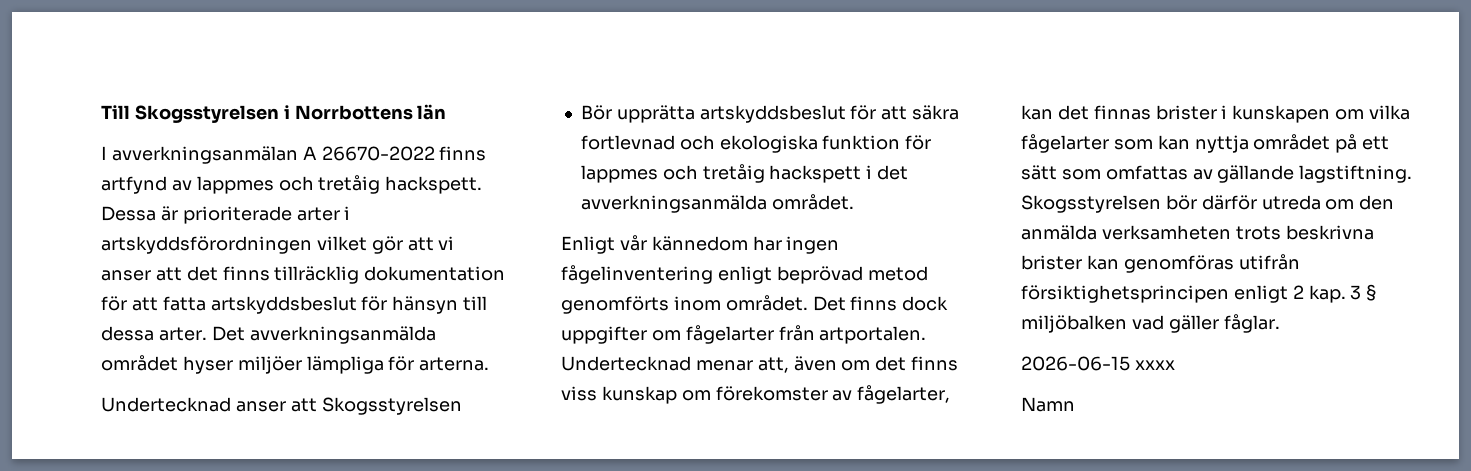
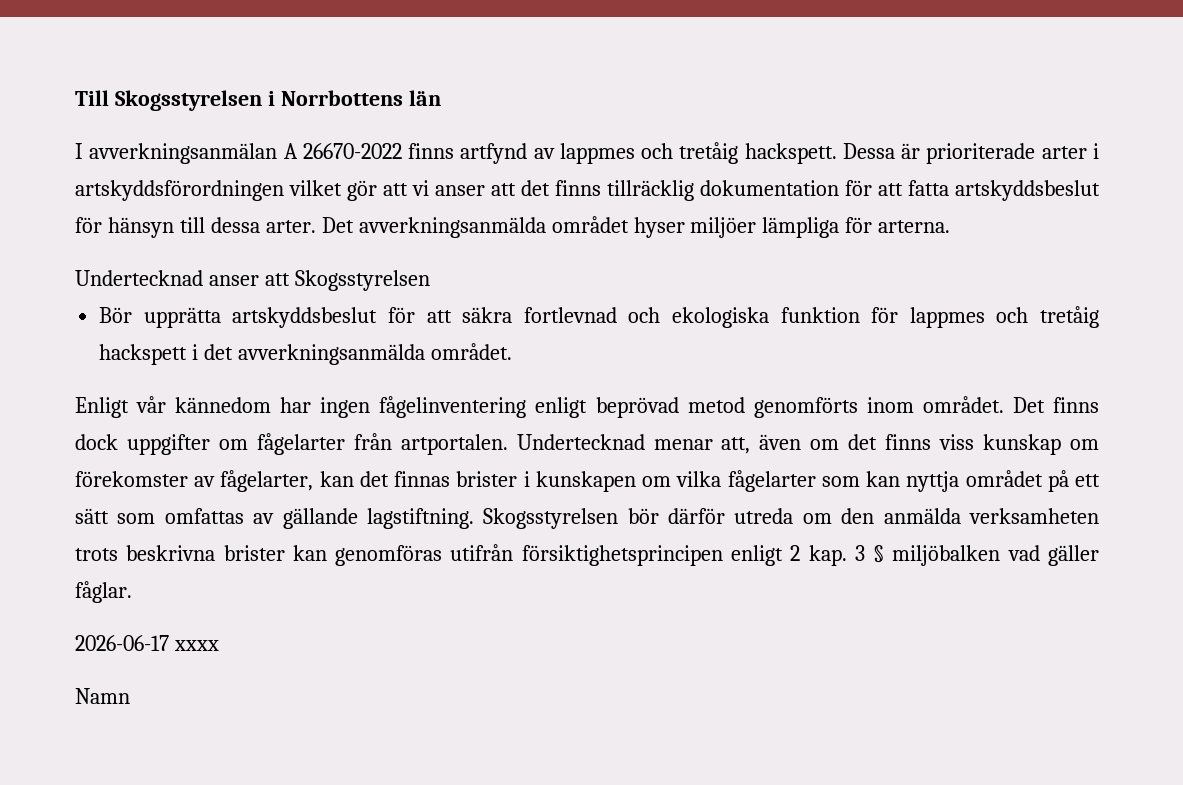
- 2026-06-15 xxxx
+ 2026-06-17 xxxx

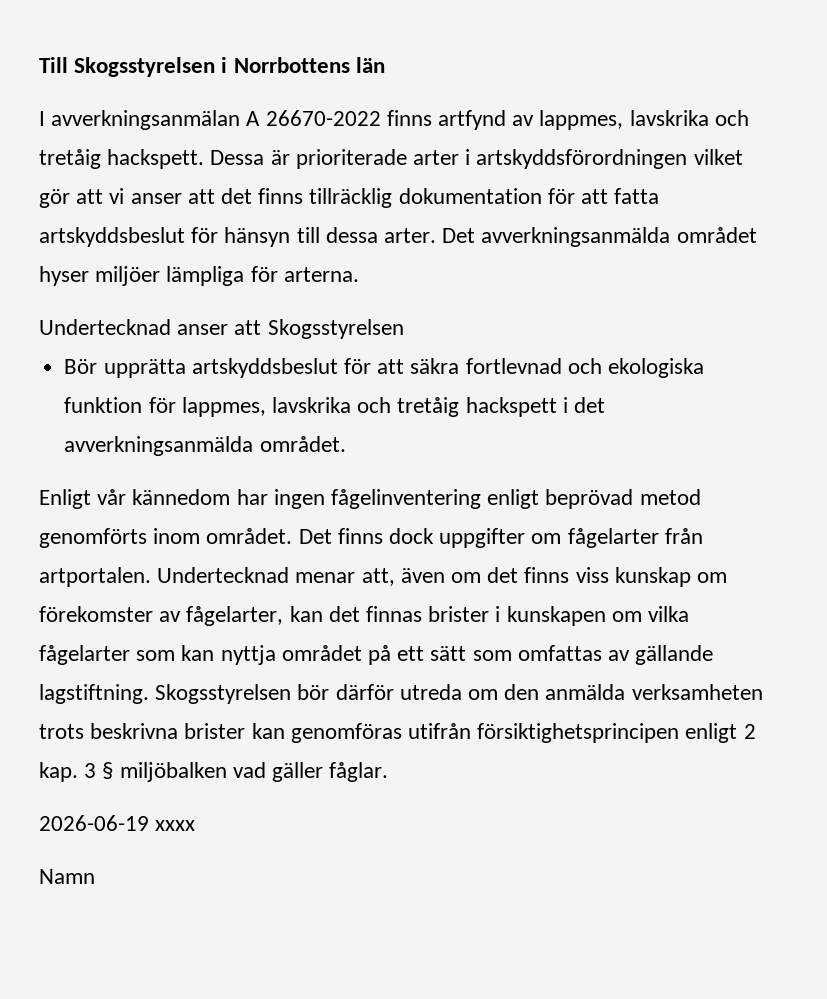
- I avverkningsanmälan A 26670-2022 finns artfynd av lappmes och tretåig hackspett.
+ I avverkningsanmälan A 26670-2022 finns artfynd av lappmes, lavskrika och tretåig hackspett.
- Bör upprätta artskyddsbeslut för att säkra fortlevnad och ekologiska funktion för lappmes och tretåig hackspett i det avverkningsanmälda området.
+ Bör upprätta artskyddsbeslut för att säkra fortlevnad och ekologiska funktion för lappmes, lavskrika och tretåig hackspett i det avverkningsanmälda området.
- 2026-06-17 xxxx
+ 2026-06-19 xxxx

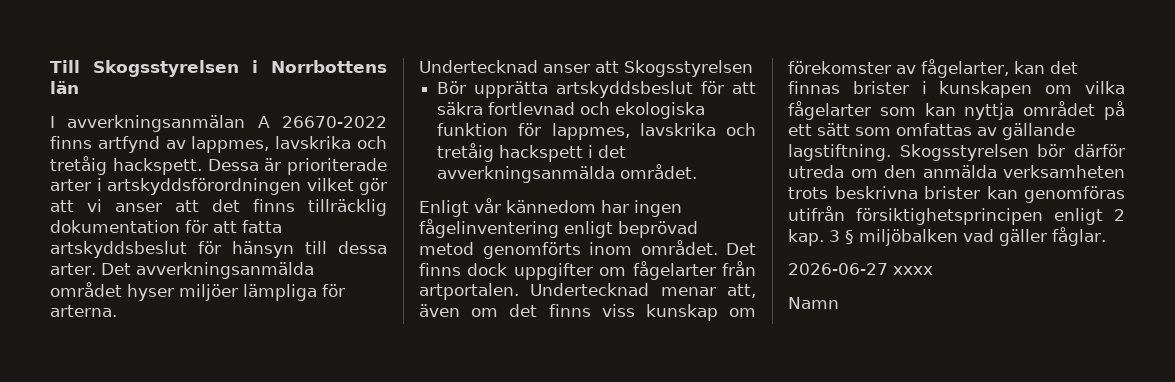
- 2026-06-19 xxxx
+ 2026-06-27 xxxx

